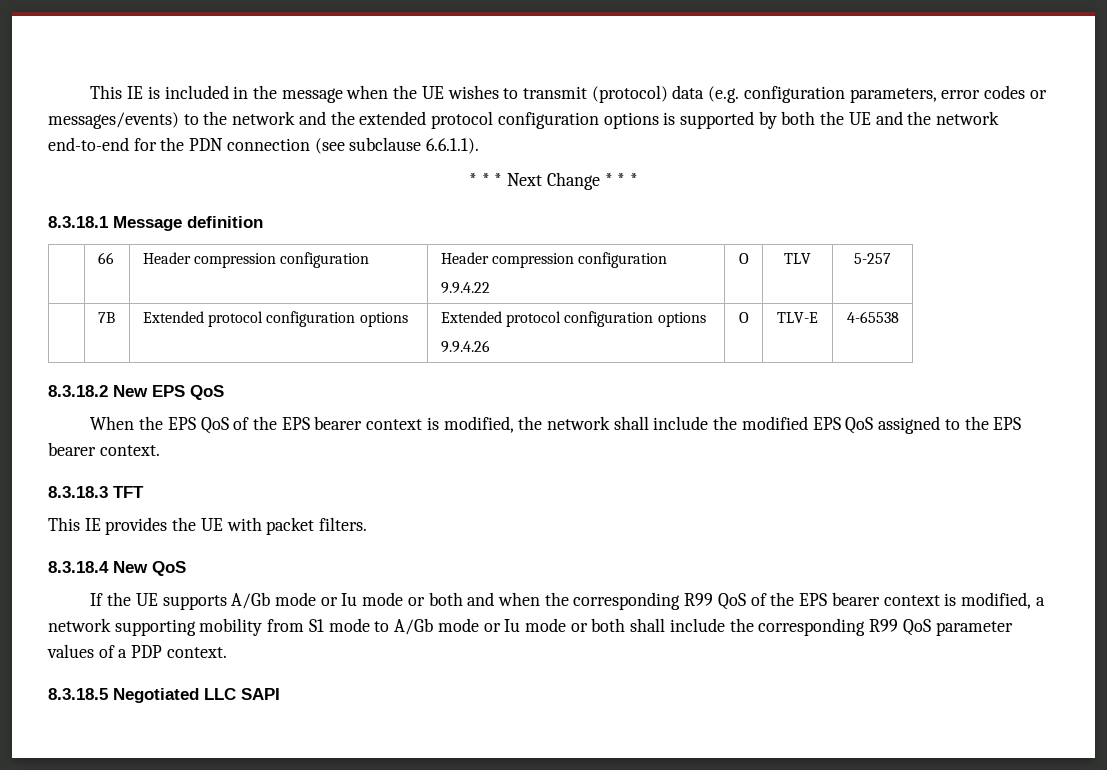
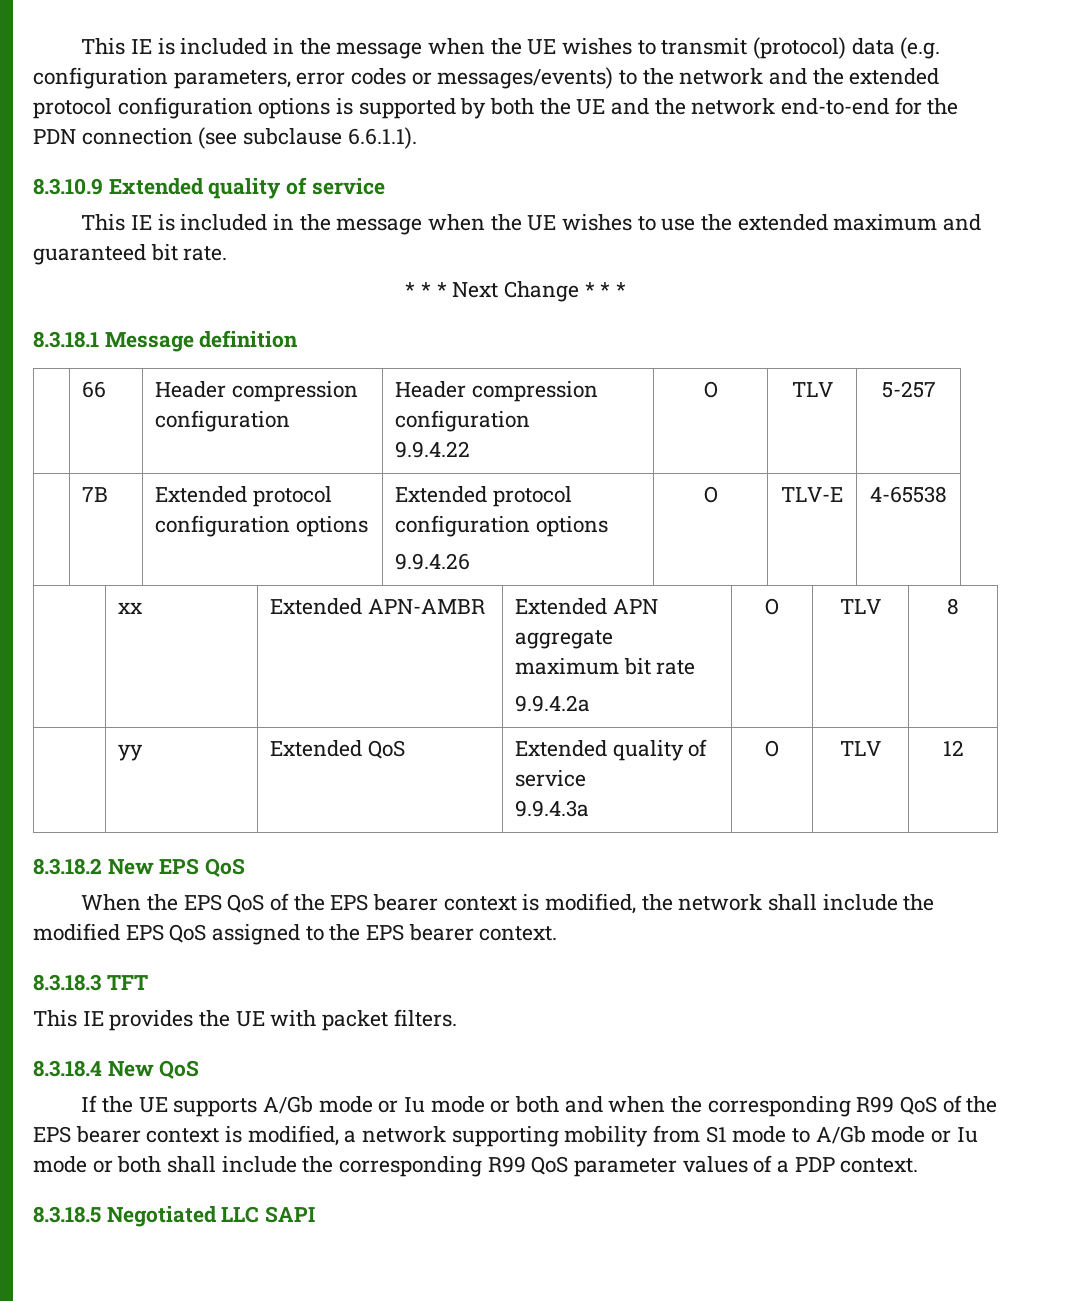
+ 8.3.10.9 Extended quality of service
+ This IE is included in the message when the UE wishes to use the extended maximum and guaranteed bit rate.
+ | xx | Extended APN-AMBR | Extended APN aggregate maximum bit rate
+ 9.9.4.2a | O | TLV | 8
+ | yy | Extended QoS | Extended quality of service
+ 9.9.4.3a | O | TLV | 12

